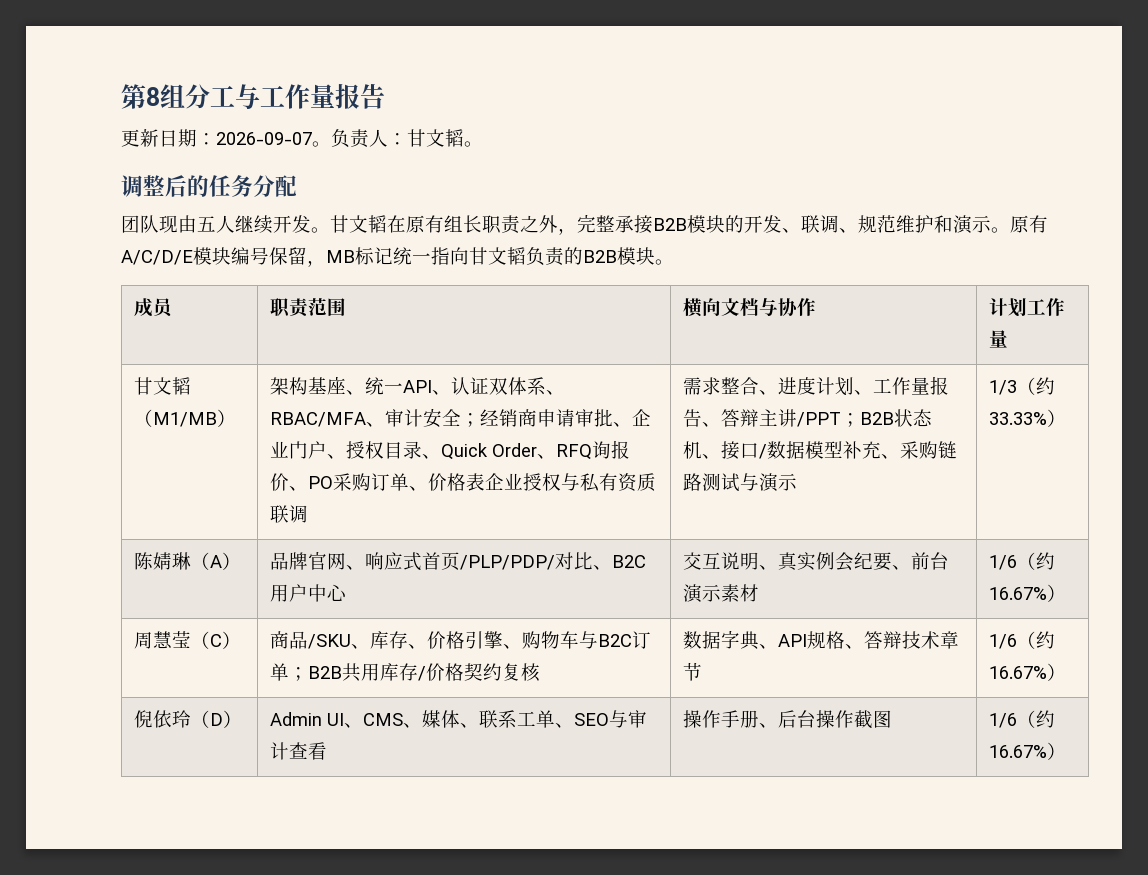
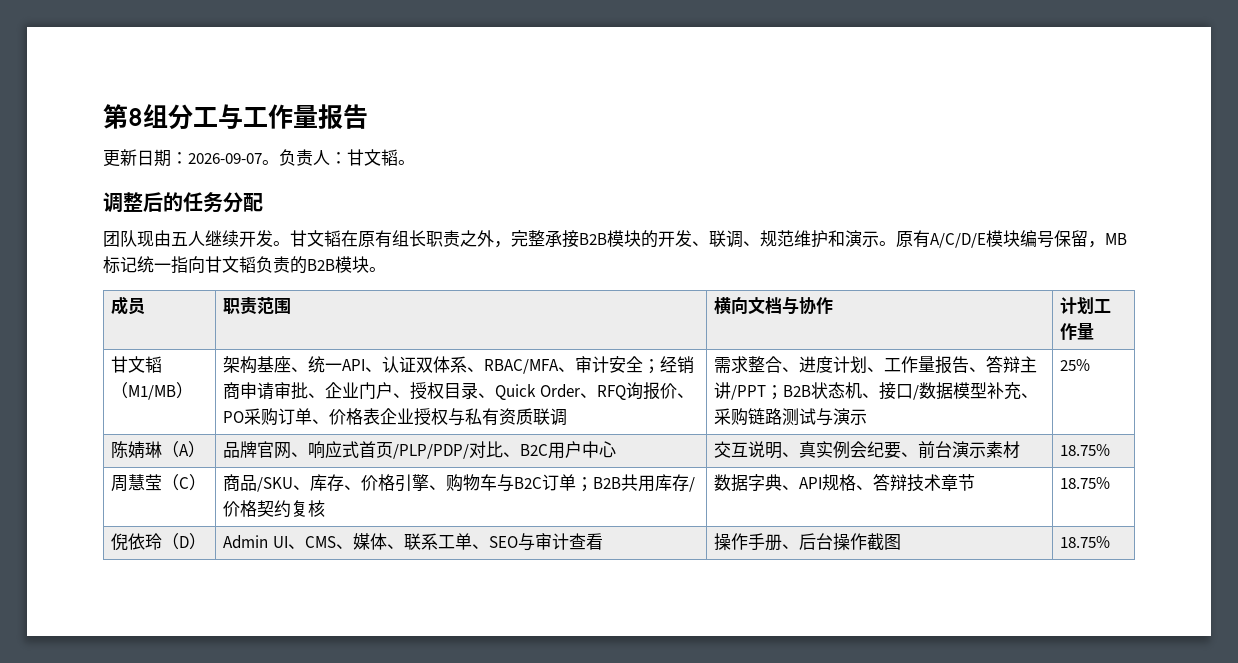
- 1/3（约33.33%）
+ 25%
- 陈婧琳（A） | 品牌官网、响应式首页/PLP/PDP/对比、B2C用户中心 | 交互说明、真实例会纪要、前台演示素材 | 1/6（约16.67%）
+ 陈婧琳（A） | 品牌官网、响应式首页/PLP/PDP/对比、B2C用户中心 | 交互说明、真实例会纪要、前台演示素材 | 18.75%
- 周慧莹（C） | 商品/SKU、库存、价格引擎、购物车与B2C订单；B2B共用库存/价格契约复核 | 数据字典、API规格、答辩技术章节 | 1/6（约16.67%）
+ 周慧莹（C） | 商品/SKU、库存、价格引擎、购物车与B2C订单；B2B共用库存/价格契约复核 | 数据字典、API规格、答辩技术章节 | 18.75%
- 倪依玲（D） | Admin UI、CMS、媒体、联系工单、SEO与审计查看 | 操作手册、后台操作截图 | 1/6（约16.67%）
+ 倪依玲（D） | Admin UI、CMS、媒体、联系工单、SEO与审计查看 | 操作手册、后台操作截图 | 18.75%

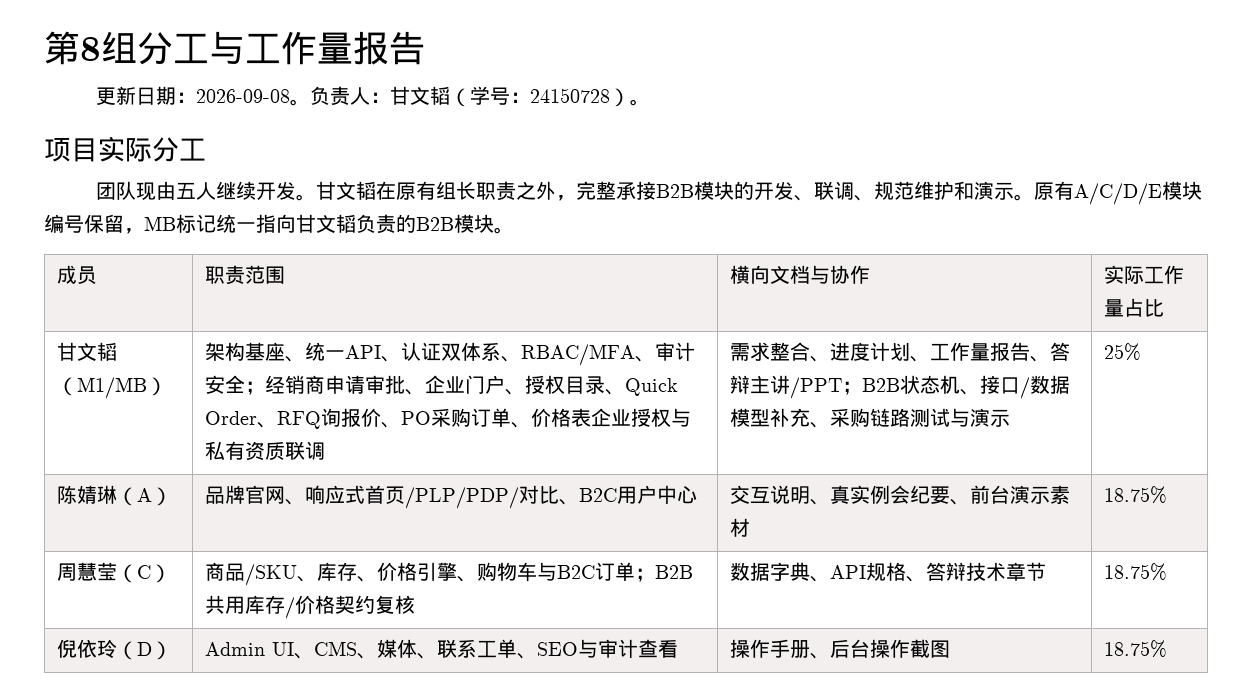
- 更新日期：2026-09-07。
+ 更新日期：2026-09-08。
- 负责人：甘文韬。
- 调整后的任务分配
+ 负责人：甘文韬（学号：24150728）。
+ 项目实际分工
- 成员 | 职责范围 | 横向文档与协作 | 计划工作量
+ 成员 | 职责范围 | 横向文档与协作 | 实际工作量占比

